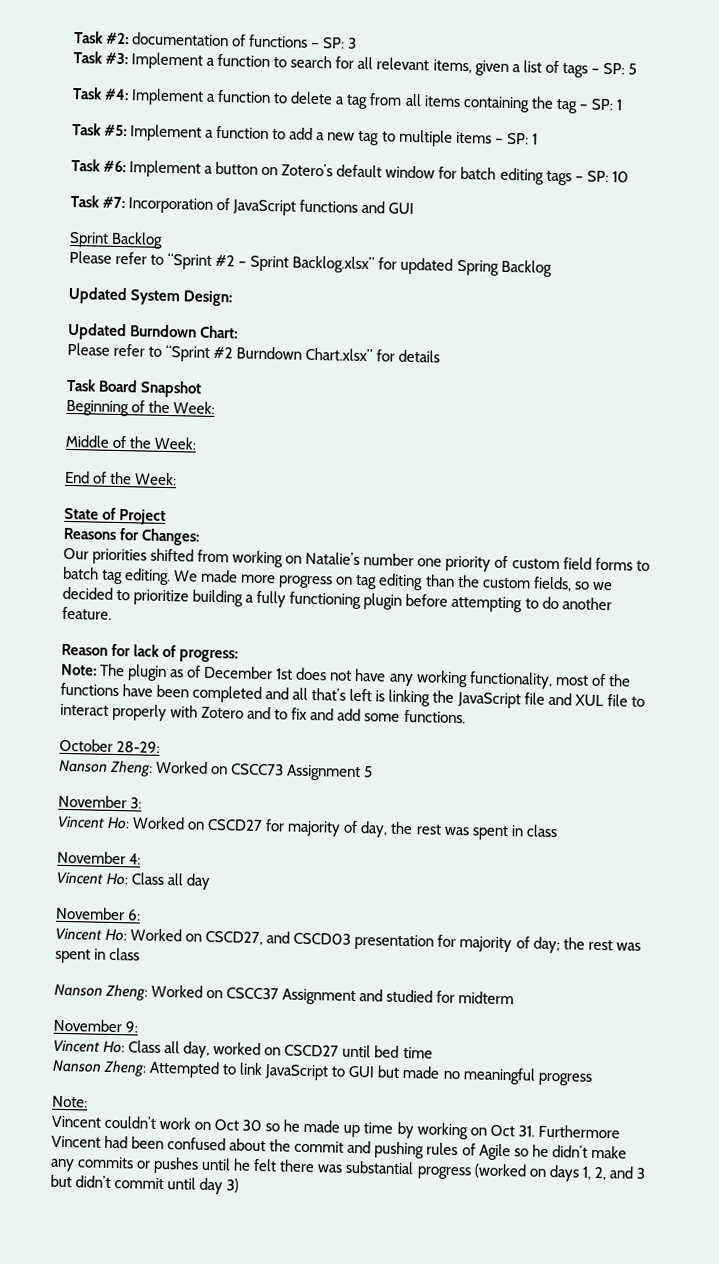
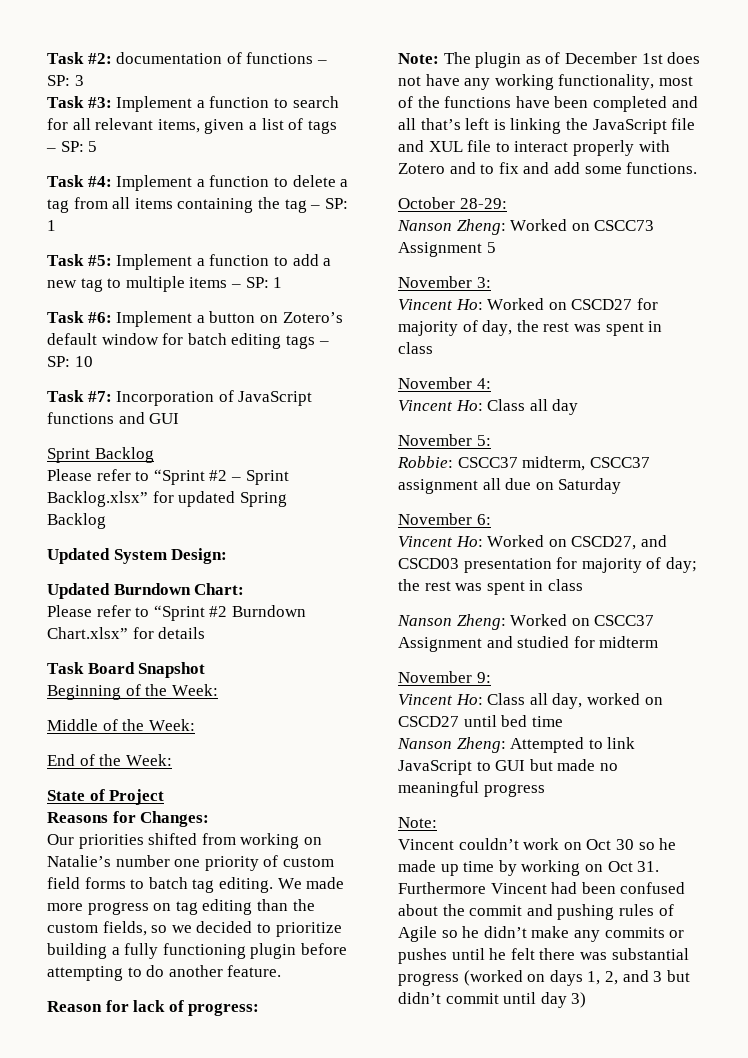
+ November 5:
+ Robbie: CSCC37 midterm, CSCC37 assignment all due on Saturday

